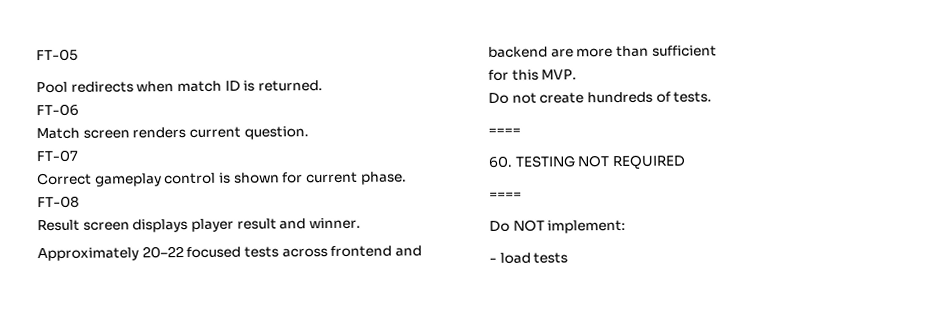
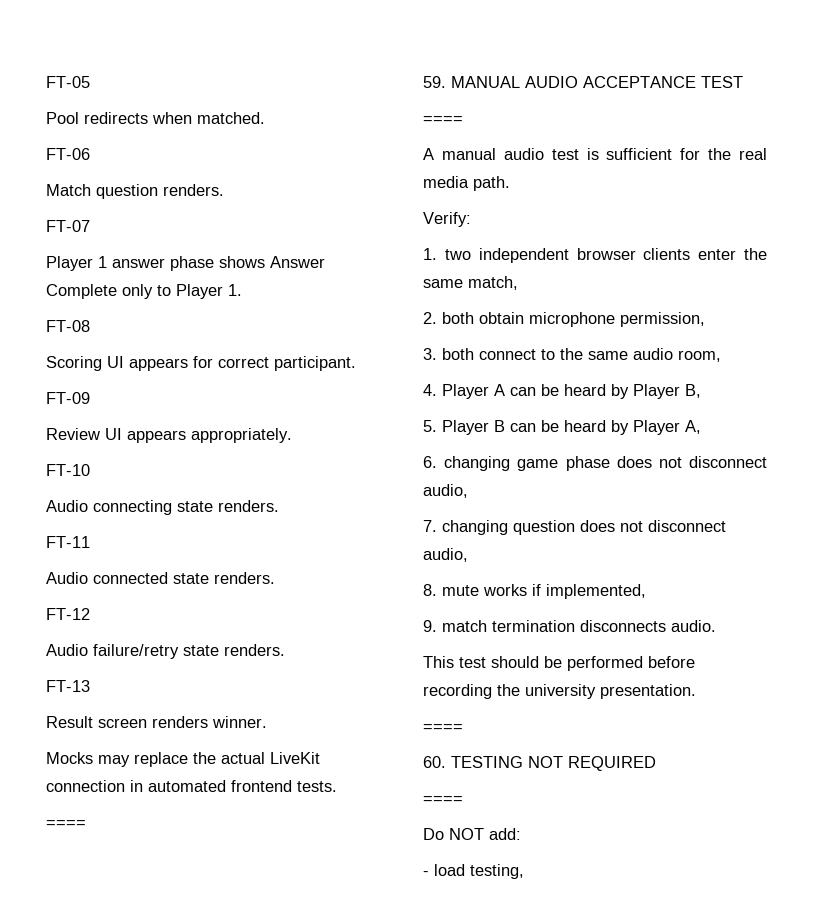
- Pool redirects when match ID is returned.
+ Pool redirects when matched.
  FT-06
- Match screen renders current question.
+ Match question renders.
  FT-07
- Correct gameplay control is shown for current phase.
+ Player 1 answer phase shows Answer Complete only to Player 1.
  FT-08
- Result screen displays player result and winner.
- Approximately 20–22 focused tests across frontend and backend are more than sufficient
- for this MVP.
- Do not create hundreds of tests.
+ Scoring UI appears for correct participant.
+ FT-09
+ Review UI appears appropriately.
+ FT-10
+ Audio connecting state renders.
+ FT-11
+ Audio connected state renders.
+ FT-12
+ Audio failure/retry state renders.
+ FT-13
+ Result screen renders winner.
+ Mocks may replace the actual LiveKit connection in automated frontend tests.
+ ====
+ 59. MANUAL AUDIO ACCEPTANCE TEST
+ ====
+ A manual audio test is sufficient for the real media path.
+ Verify:
+ 1. two independent browser clients enter the same match,
+ 2. both obtain microphone permission,
+ 3. both connect to the same audio room,
+ 4. Player A can be heard by Player B,
+ 5. Player B can be heard by Player A,
+ 6. changing game phase does not disconnect audio,
+ 7. changing question does not disconnect audio,
+ 8. mute works if implemented,
+ 9. match termination disconnects audio.
+ This test should be performed before recording the university presentation.
- Do NOT implement:
+ Do NOT add:
- - load tests
+ - load testing,

